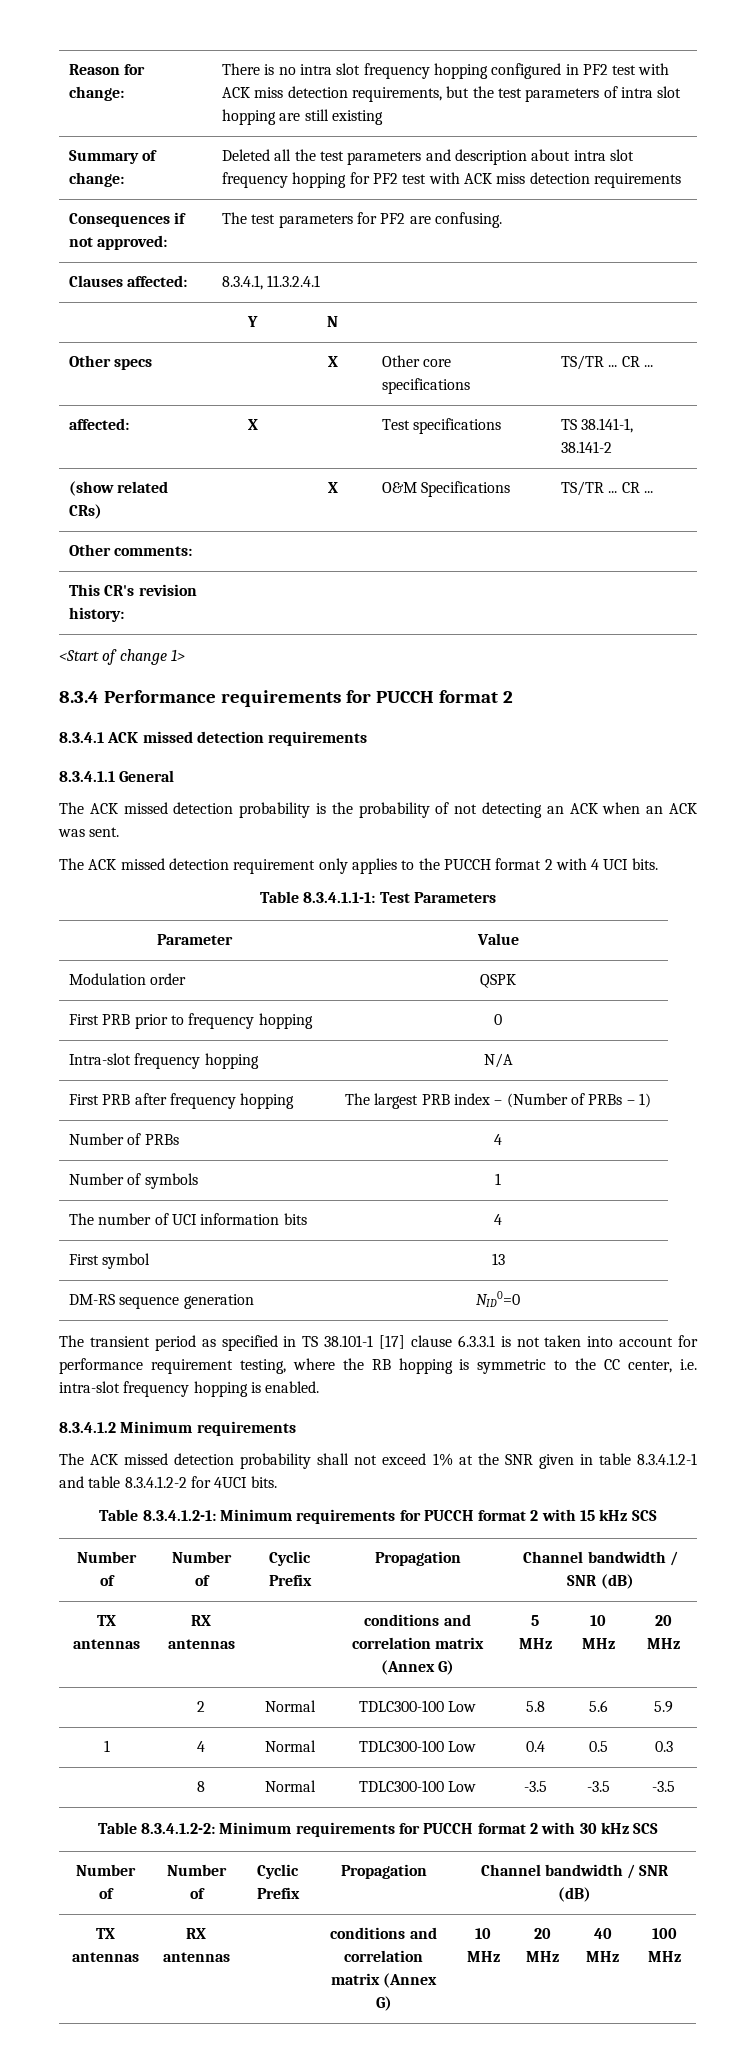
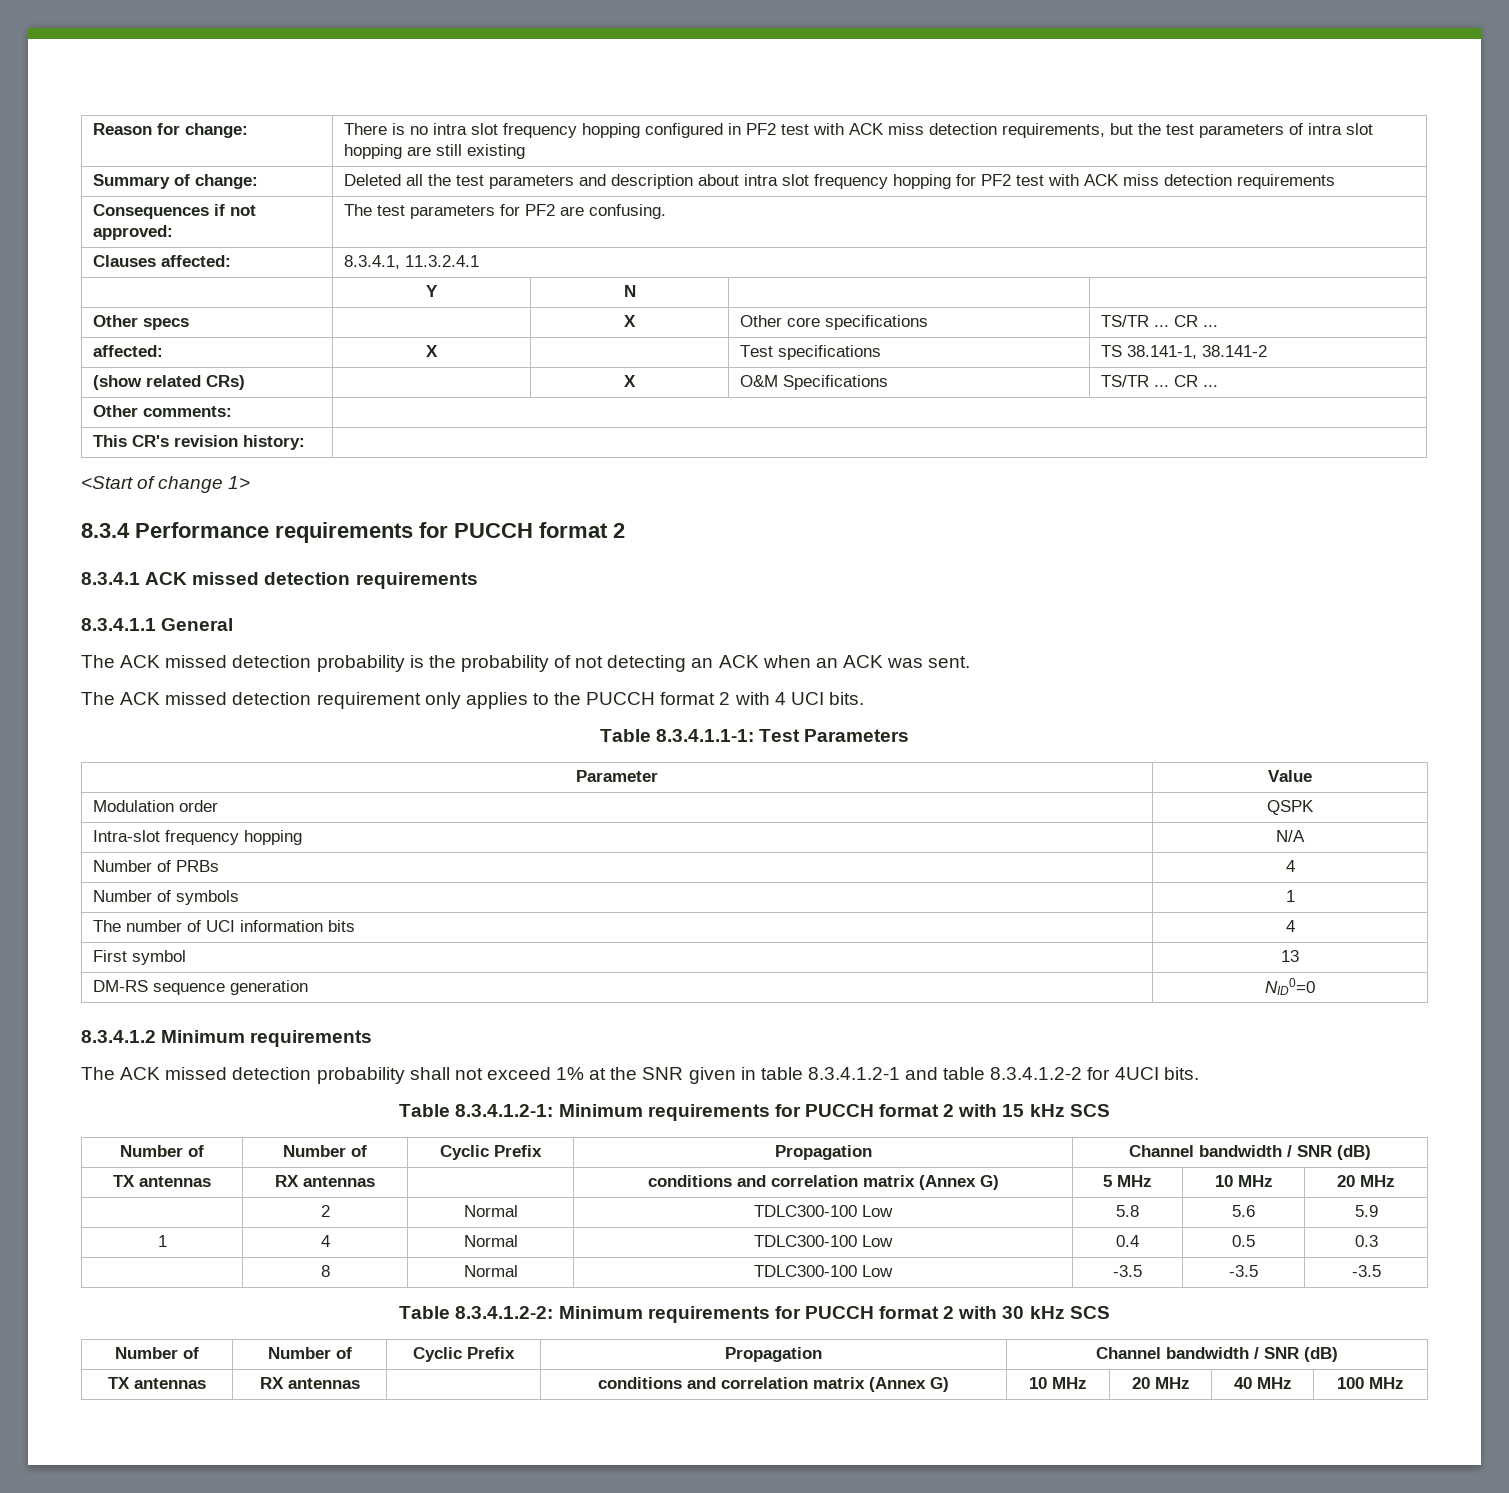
- First PRB prior to frequency hopping | 0
  Intra-slot frequency hopping | N/A
- First PRB after frequency hopping | The largest PRB index – (Number of PRBs – 1)
- The transient period as specified in TS 38.101-1 [17] clause 6.3.3.1 is not taken into account for performance requirement testing, where the RB hopping is symmetric to the CC center, i.e. intra-slot frequency hopping is enabled.

